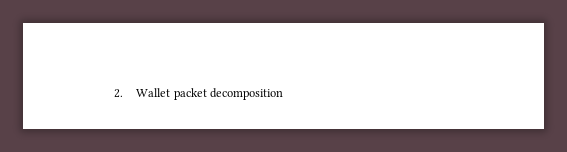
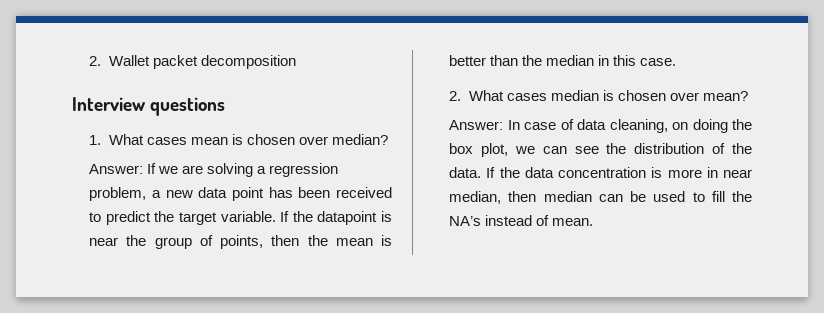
+ Interview questions
+ 1. What cases mean is chosen over median?
+ Answer: If we are solving a regression problem, a new data point has been received to predict the target variable. If the datapoint is near the group of points, then the mean is better than the median in this case.
+ 2. What cases median is chosen over mean?
+ Answer: In case of data cleaning, on doing the box plot, we can see the distribution of the data. If the data concentration is more in near median, then median can be used to fill the NA’s instead of mean.

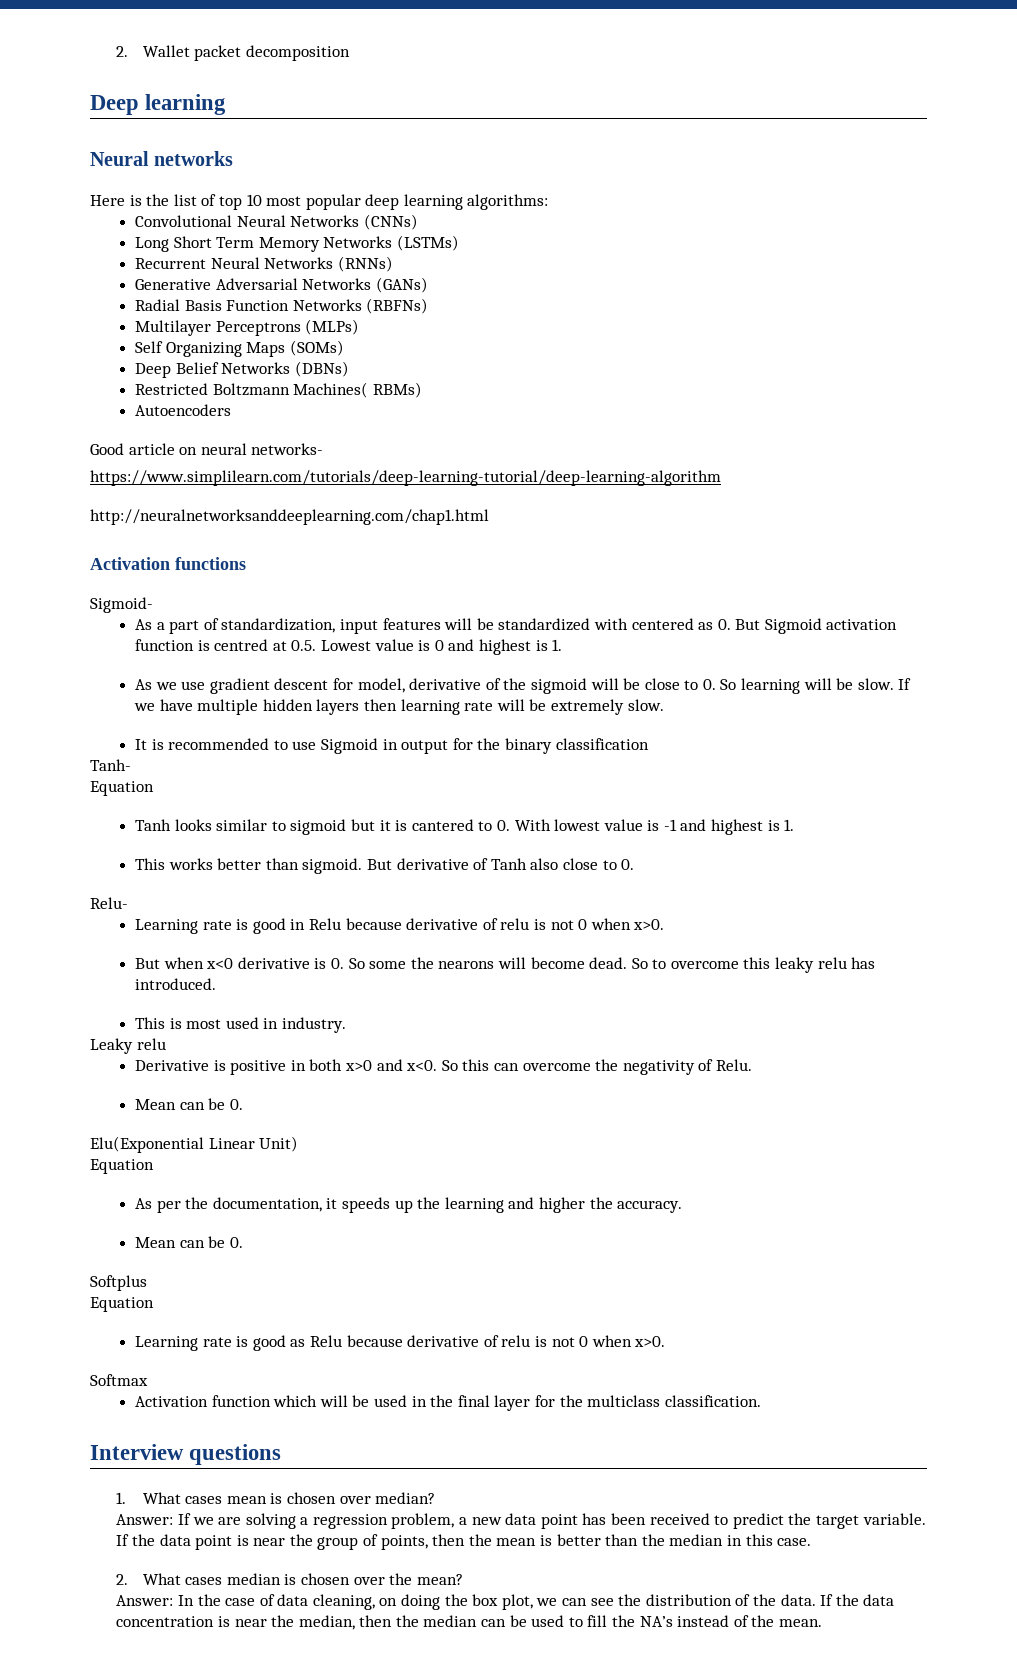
+ Deep learning
+ Neural networks
+ Here is the list of top 10 most popular deep learning algorithms:
+ Convolutional Neural Networks (CNNs)
+ Long Short Term Memory Networks (LSTMs)
+ Recurrent Neural Networks (RNNs)
+ Generative Adversarial Networks (GANs)
+ Radial Basis Function Networks (RBFNs)
+ Multilayer Perceptrons (MLPs)
+ Self Organizing Maps (SOMs)
+ Deep Belief Networks (DBNs)
+ Restricted Boltzmann Machines( RBMs)
+ Autoencoders
+ Good article on neural networks-
+ https://www.simplilearn.com/tutorials/deep-learning-tutorial/deep-learning-algorithm
+ http://neuralnetworksanddeeplearning.com/chap1.html
+ Activation functions
+ Sigmoid-
+ As a part of standardization, input features will be standardized with centered as 0. But Sigmoid activation function is centred at 0.5. Lowest value is 0 and highest is 1.
+ As we use gradient descent for model, derivative of the sigmoid will be close to 0. So learning will be slow. If we have multiple hidden layers then learning rate will be extremely slow.
+ It is recommended to use Sigmoid in output for the binary classification
+ Tanh-
+ Equation
+ Tanh looks similar to sigmoid but it is cantered to 0. With lowest value is -1 and highest is 1.
+ This works better than sigmoid. But derivative of Tanh also close to 0.
+ Relu-
+ Learning rate is good in Relu because derivative of relu is not 0 when x>0.
+ But when x<0 derivative is 0. So some the nearons will become dead. So to overcome this leaky relu has introduced.
+ This is most used in industry.
+ Leaky relu
+ Derivative is positive in both x>0 and x<0. So this can overcome the negativity of Relu.
+ Mean can be 0.
+ Elu(Exponential Linear Unit)
+ Equation
+ As per the documentation, it speeds up the learning and higher the accuracy.
+ Mean can be 0.
+ Softplus
+ Equation
+ Learning rate is good as Relu because derivative of relu is not 0 when x>0.
+ Softmax
+ Activation function which will be used in the final layer for the multiclass classification.
- If the datapoint is near the group of points, then the mean is better than the median in this case.
+ If the data point is near the group of points, then the mean is better than the median in this case.
- 2. What cases median is chosen over mean?
+ 2. What cases median is chosen over the mean?
- Answer: In case of data cleaning, on doing the box plot, we can see the distribution of the data.
+ Answer: In the case of data cleaning, on doing the box plot, we can see the distribution of the data.
- If the data concentration is more in near median, then median can be used to fill the NA’s instead of mean.
+ If the data concentration is near the median, then the median can be used to fill the NA’s instead of the mean.

